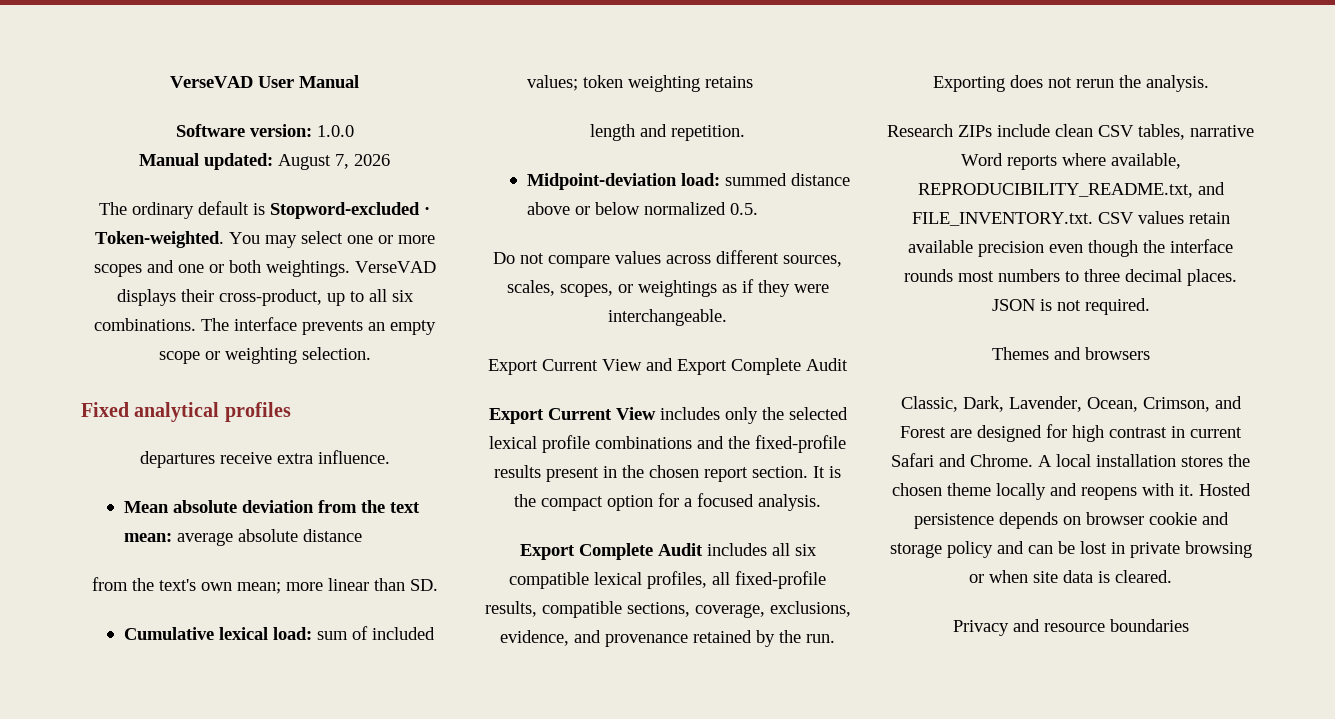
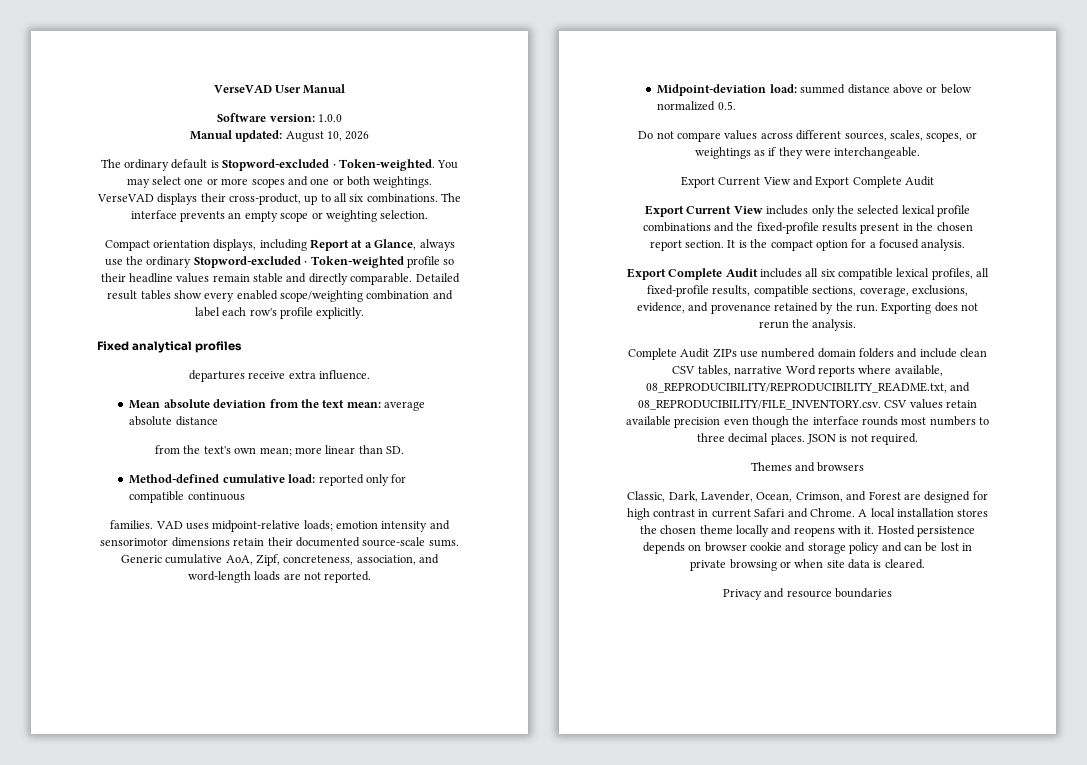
- Manual updated: August 7, 2026
+ Manual updated: August 10, 2026
+ Compact orientation displays, including Report at a Glance, always use the ordinary Stopword-excluded · Token-weighted profile so their headline values remain stable and directly comparable. Detailed result tables show every enabled scope/weighting combination and label each row's profile explicitly.
- Cumulative lexical load: sum of included values; token weighting retains
- length and repetition.
+ Method-defined cumulative load: reported only for compatible continuous
+ families. VAD uses midpoint-relative loads; emotion intensity and sensorimotor dimensions retain their documented source-scale sums. Generic cumulative AoA, Zipf, concreteness, association, and word-length loads are not reported.
- Research ZIPs include clean CSV tables, narrative Word reports where available, REPRODUCIBILITY_README.txt, and FILE_INVENTORY.txt. CSV values retain available precision even though the interface rounds most numbers to three decimal places.
+ Complete Audit ZIPs use numbered domain folders and include clean CSV tables, narrative Word reports where available, 08_REPRODUCIBILITY/REPRODUCIBILITY_README.txt, and 08_REPRODUCIBILITY/FILE_INVENTORY.csv. CSV values retain available precision even though the interface rounds most numbers to three decimal places.

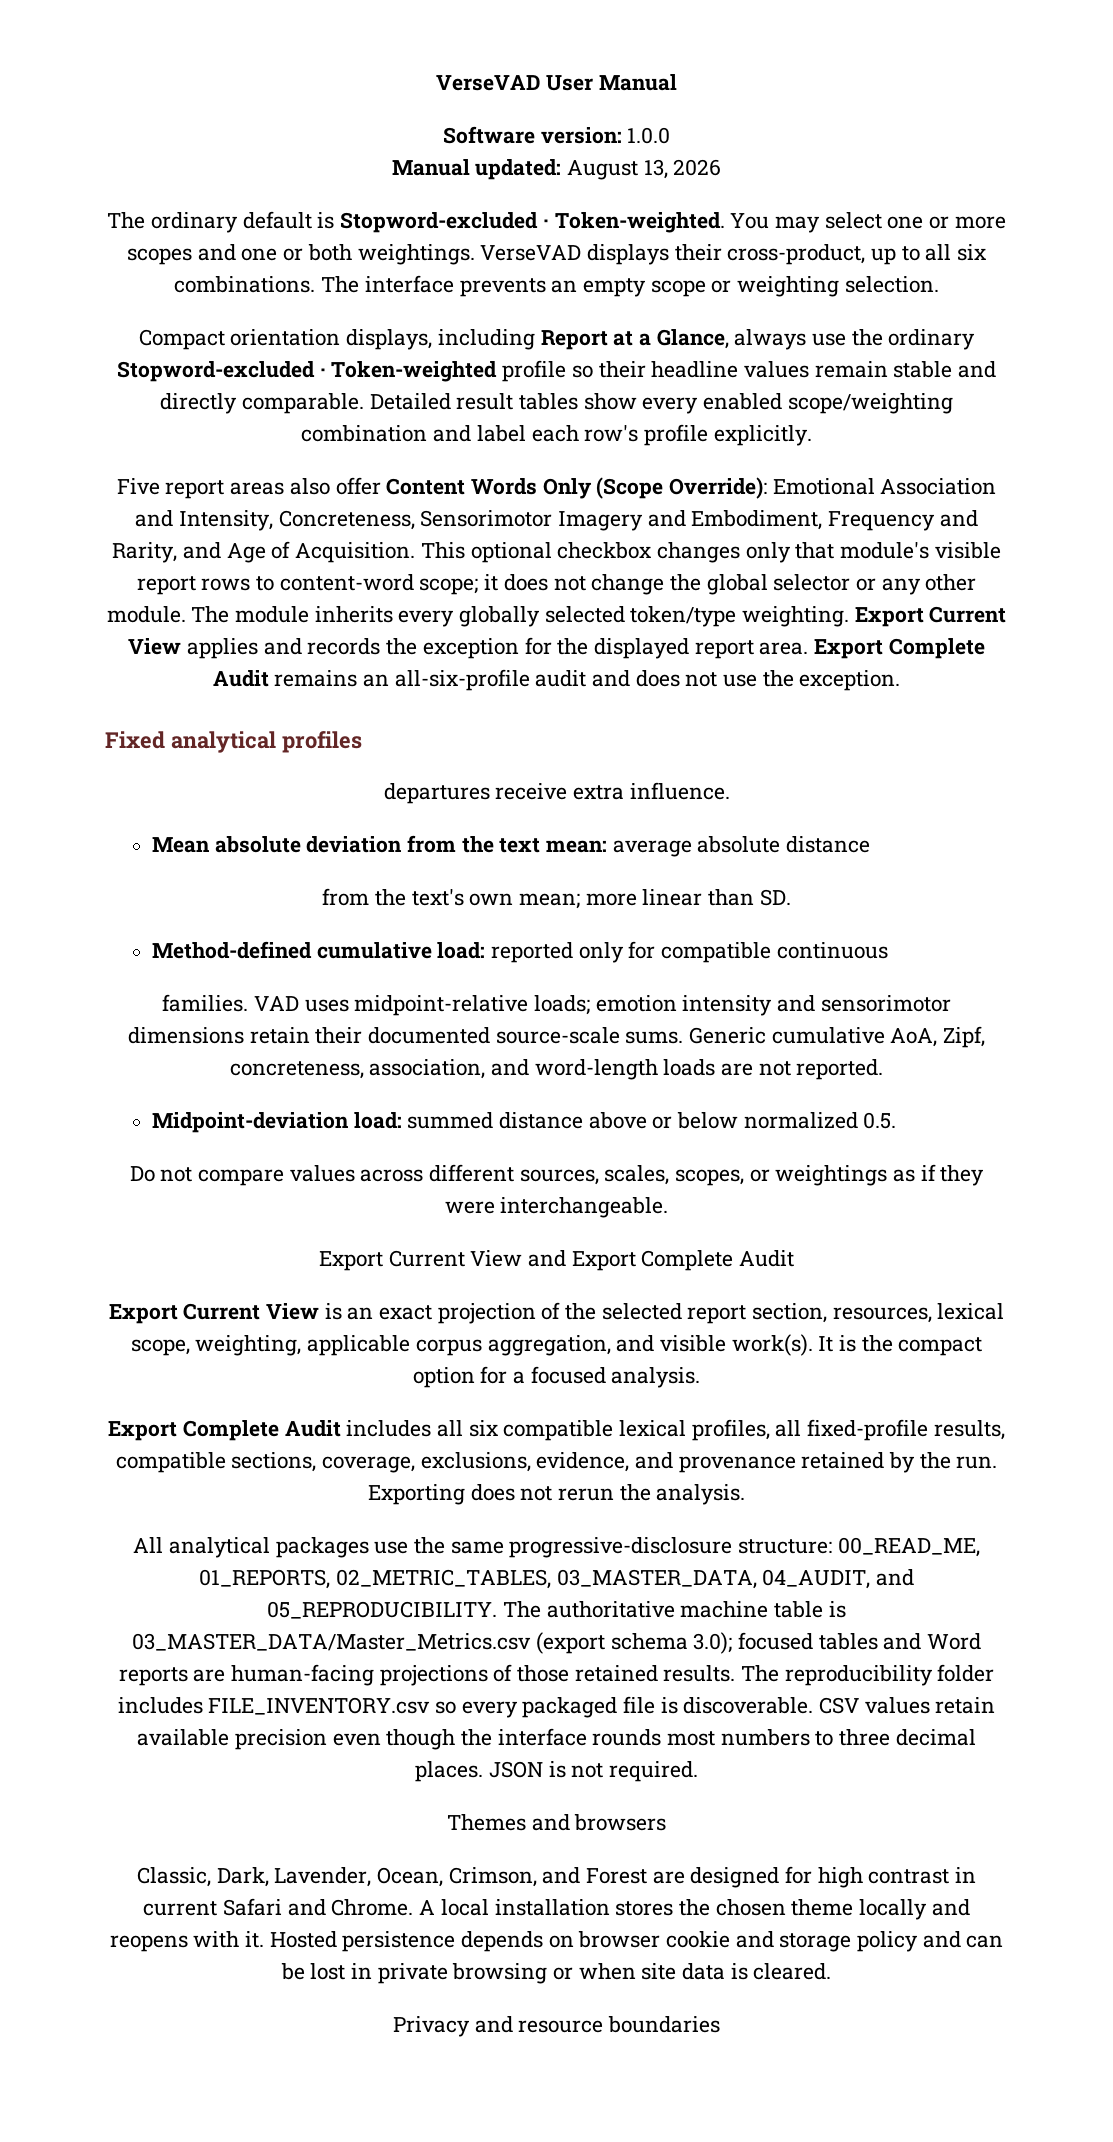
- Manual updated: August 10, 2026
+ Manual updated: August 13, 2026
+ Five report areas also offer Content Words Only (Scope Override): Emotional Association and Intensity, Concreteness, Sensorimotor Imagery and Embodiment, Frequency and Rarity, and Age of Acquisition. This optional checkbox changes only that module's visible report rows to content-word scope; it does not change the global selector or any other module. The module inherits every globally selected token/type weighting. Export Current View applies and records the exception for the displayed report area. Export Complete Audit remains an all-six-profile audit and does not use the exception.
- Export Current View includes only the selected lexical profile combinations and the fixed-profile results present in the chosen report section.
+ Export Current View is an exact projection of the selected report section, resources, lexical scope, weighting, applicable corpus aggregation, and visible work(s).
- Complete Audit ZIPs use numbered domain folders and include clean CSV tables, narrative Word reports where available, 08_REPRODUCIBILITY/REPRODUCIBILITY_README.txt, and 08_REPRODUCIBILITY/FILE_INVENTORY.csv. CSV values retain available precision even though the interface rounds most numbers to three decimal places.
+ All analytical packages use the same progressive-disclosure structure: 00_READ_ME, 01_REPORTS, 02_METRIC_TABLES, 03_MASTER_DATA, 04_AUDIT, and 05_REPRODUCIBILITY. The authoritative machine table is 03_MASTER_DATA/Master_Metrics.csv (export schema 3.0); focused tables and Word reports are human-facing projections of those retained results. The reproducibility folder includes FILE_INVENTORY.csv so every packaged file is discoverable. CSV values retain available precision even though the interface rounds most numbers to three decimal places.

